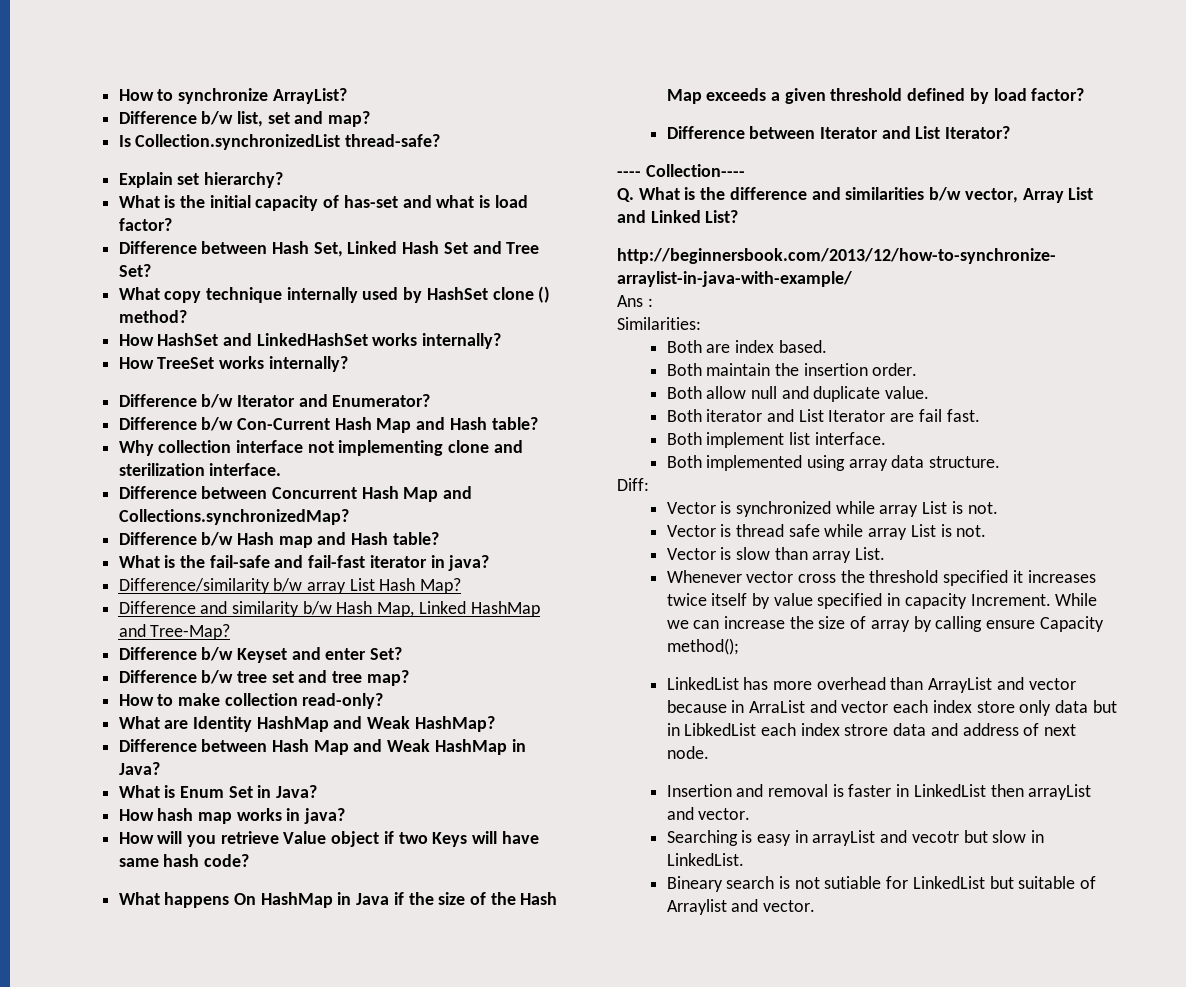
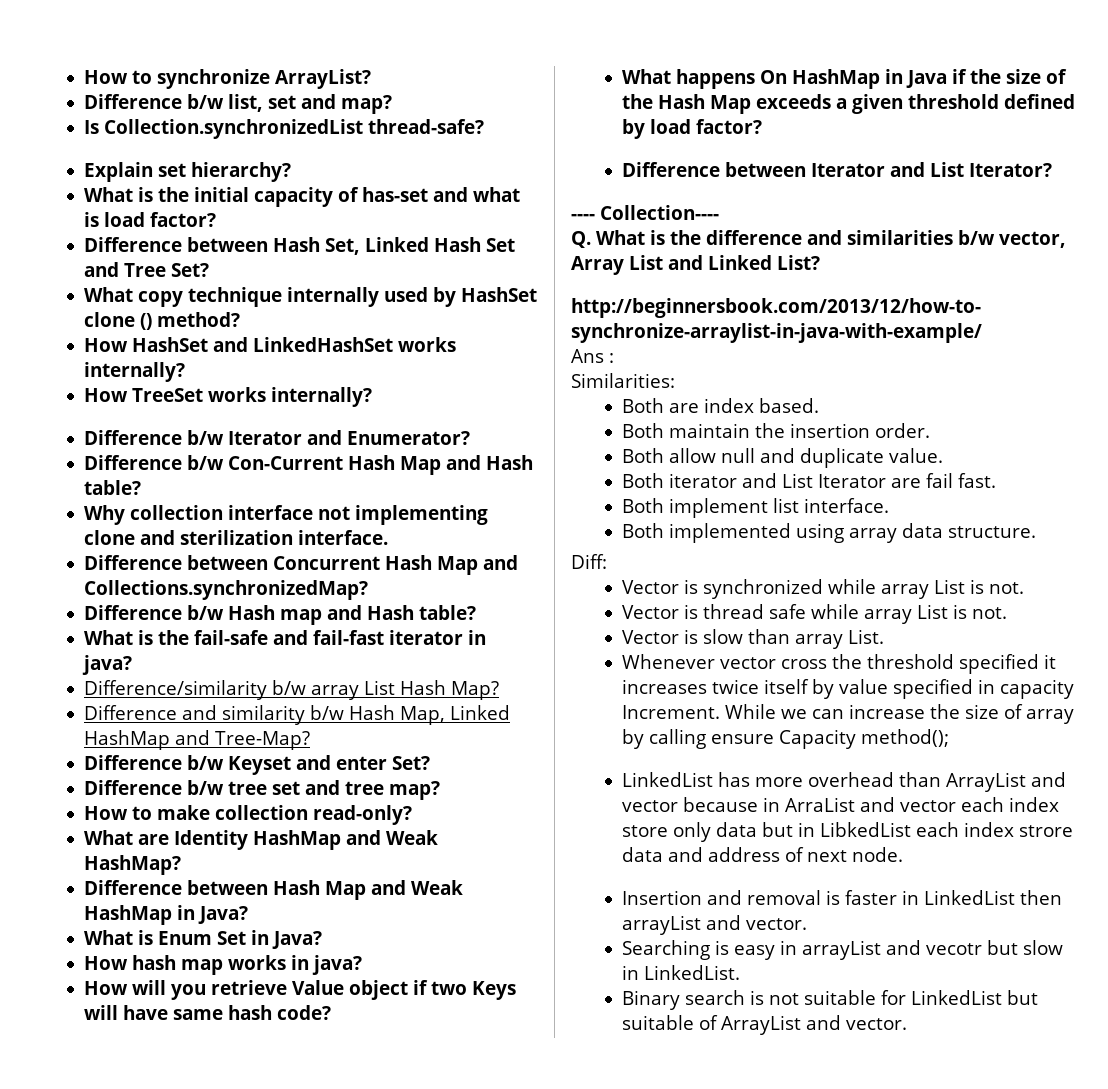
- Bineary search is not sutiable for LinkedList but suitable of Arraylist and vector.
+ Binary search is not suitable for LinkedList but suitable of ArrayList and vector.

